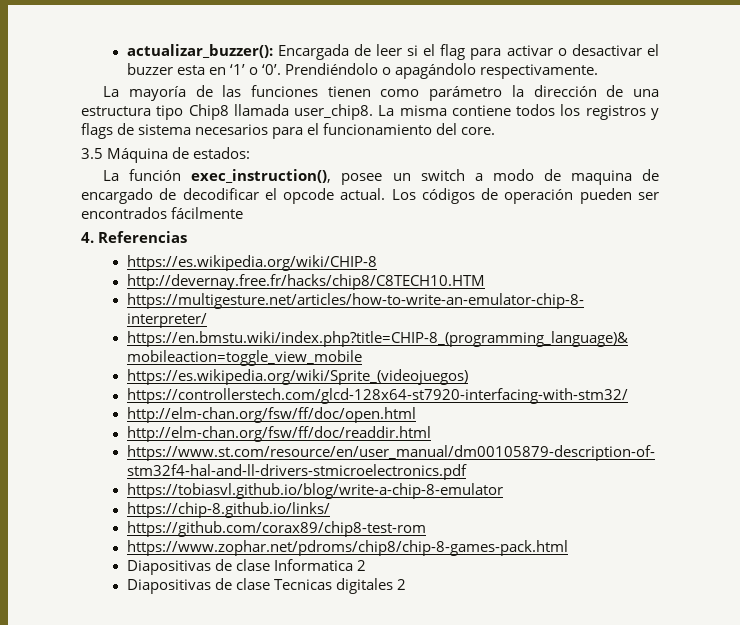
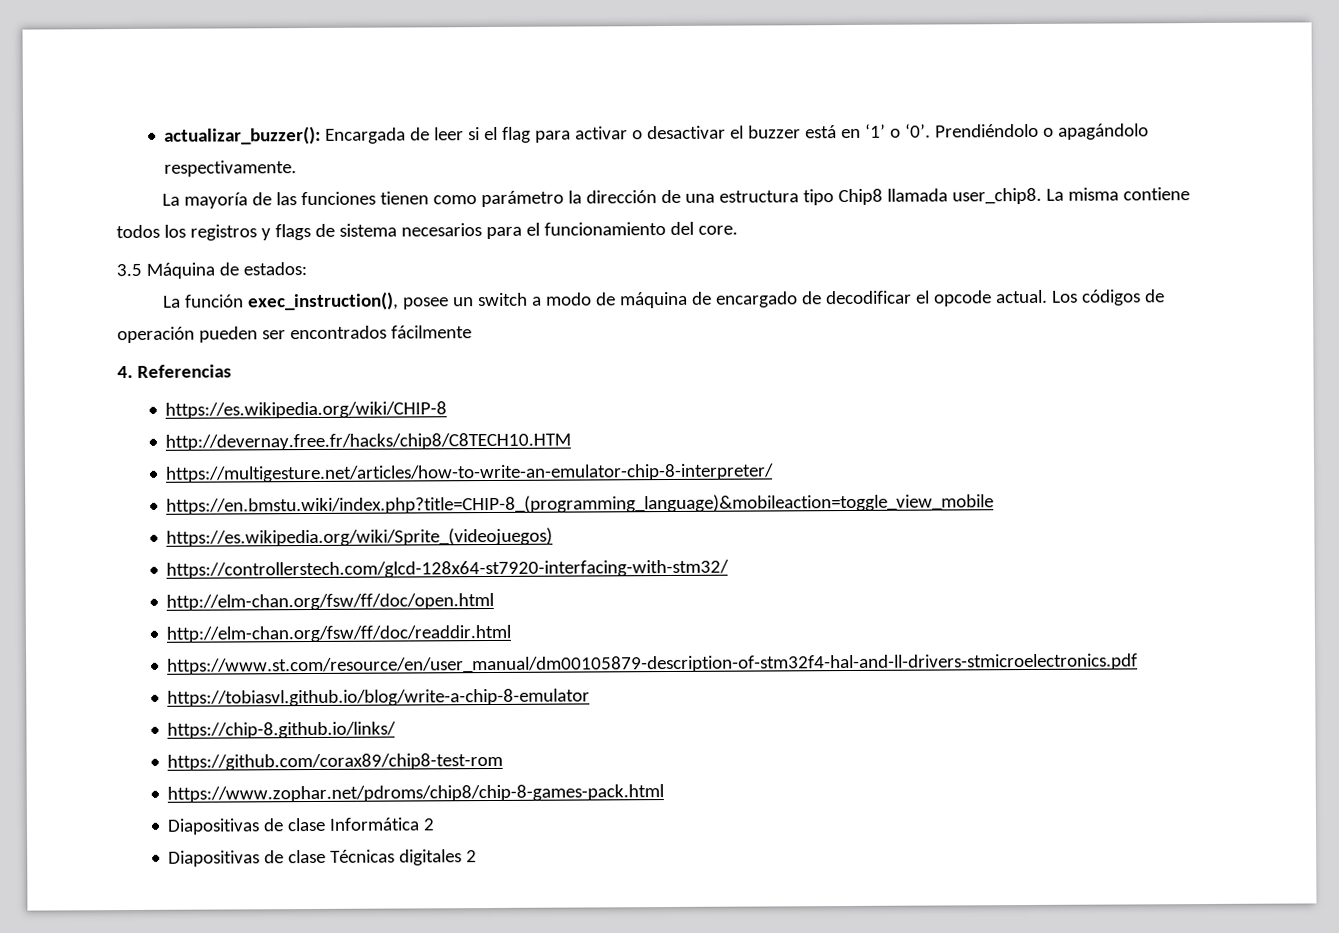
- actualizar_buzzer(): Encargada de leer si el flag para activar o desactivar el buzzer esta en ‘1’ o ‘0’.
+ actualizar_buzzer(): Encargada de leer si el flag para activar o desactivar el buzzer está en ‘1’ o ‘0’.
- La función exec_instruction(), posee un switch a modo de maquina de encargado de decodificar el opcode actual.
+ La función exec_instruction(), posee un switch a modo de máquina de encargado de decodificar el opcode actual.
- Diapositivas de clase Informatica 2
+ Diapositivas de clase Informática 2
- Diapositivas de clase Tecnicas digitales 2
+ Diapositivas de clase Técnicas digitales 2

